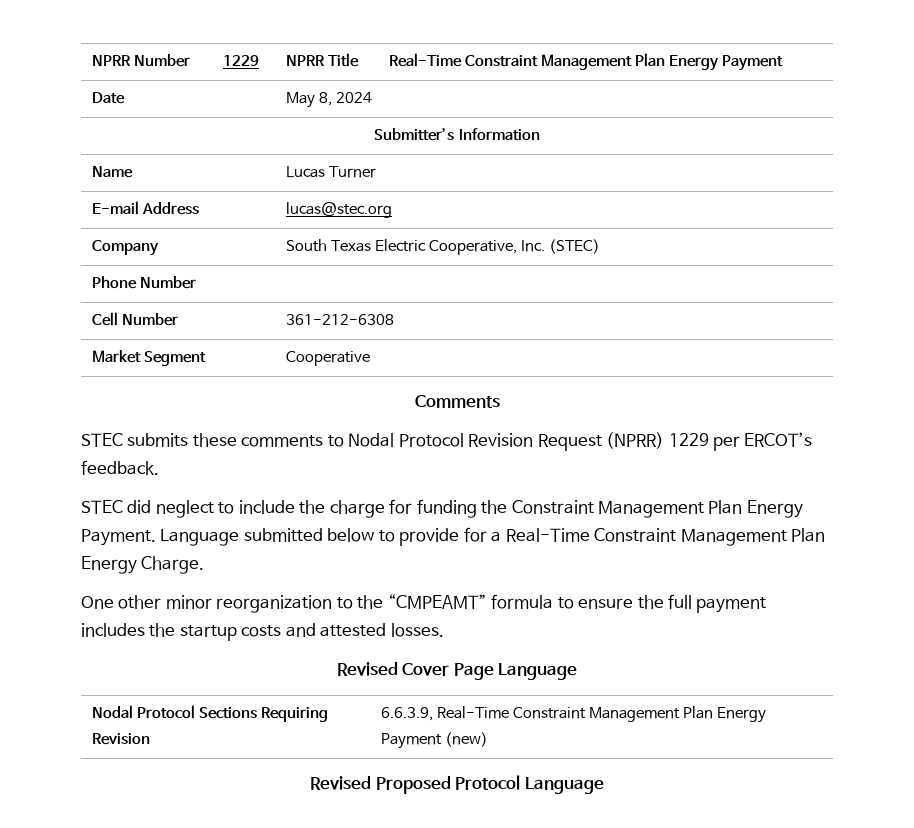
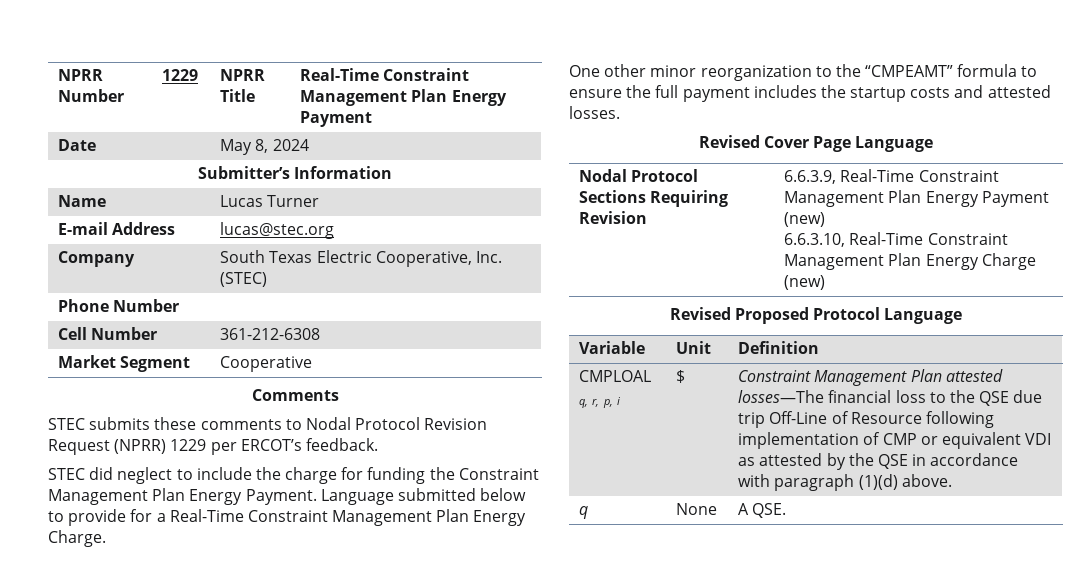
  Nodal Protocol Sections Requiring Revision | 6.6.3.9, Real-Time Constraint Management Plan Energy Payment (new)
+ 6.6.3.10, Real-Time Constraint Management Plan Energy Charge (new)
  Revised Proposed Protocol Language
+ Variable | Unit | Definition
+ CMPLOAL q, r, p, i | $ | Constraint Management Plan attested losses—The financial loss to the QSE due trip Off-Line of Resource following implementation of CMP or equivalent VDI as attested by the QSE in accordance with paragraph (1)(d) above.
+ q | None | A QSE.

